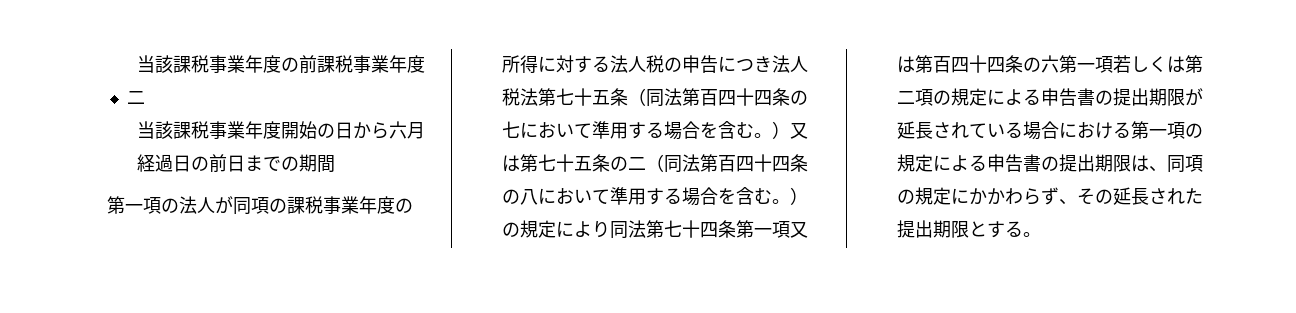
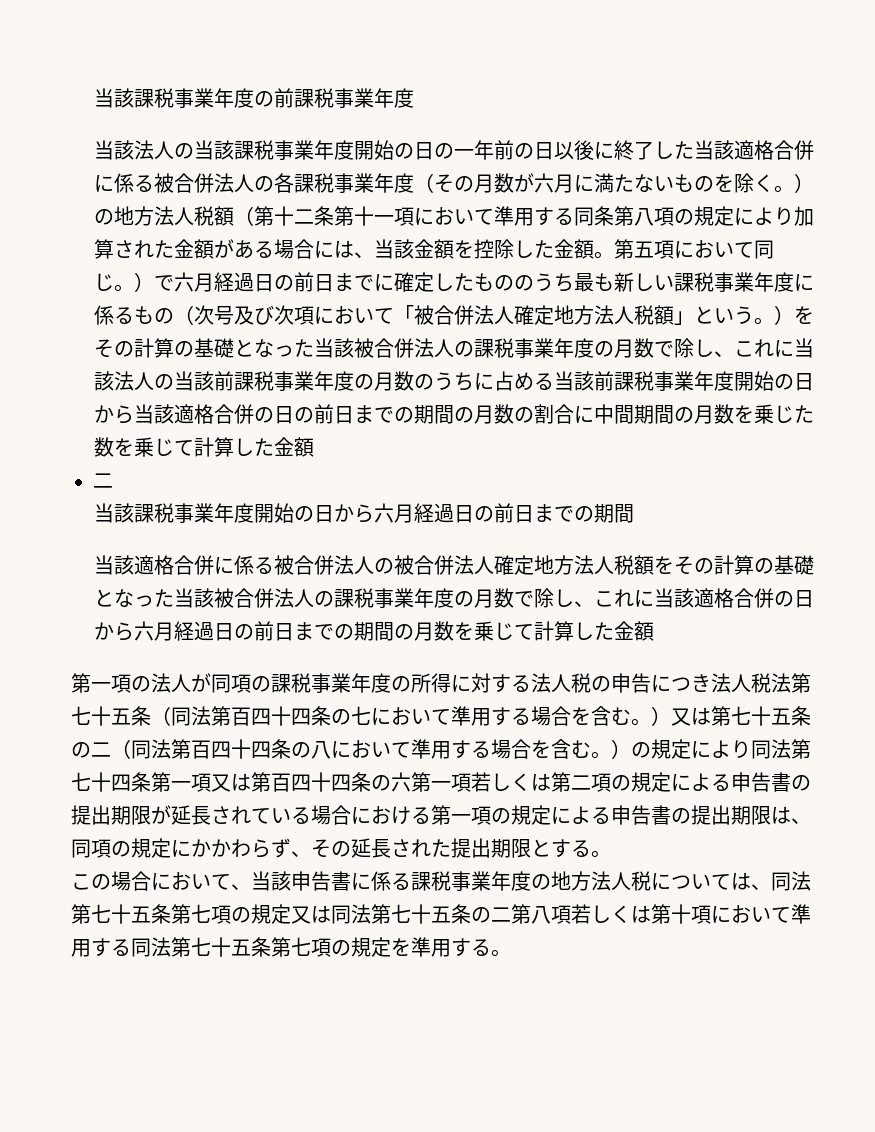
+ 当該法人の当該課税事業年度開始の日の一年前の日以後に終了した当該適格合併に係る被合併法人の各課税事業年度（その月数が六月に満たないものを除く。）の地方法人税額（第十二条第十一項において準用する同条第八項の規定により加算された金額がある場合には、当該金額を控除した金額。第五項において同じ。）で六月経過日の前日までに確定したもののうち最も新しい課税事業年度に係るもの（次号及び次項において「被合併法人確定地方法人税額」という。）をその計算の基礎となった当該被合併法人の課税事業年度の月数で除し、これに当該法人の当該前課税事業年度の月数のうちに占める当該前課税事業年度開始の日から当該適格合併の日の前日までの期間の月数の割合に中間期間の月数を乗じた数を乗じて計算した金額
+ 当該適格合併に係る被合併法人の被合併法人確定地方法人税額をその計算の基礎となった当該被合併法人の課税事業年度の月数で除し、これに当該適格合併の日から六月経過日の前日までの期間の月数を乗じて計算した金額
+ この場合において、当該申告書に係る課税事業年度の地方法人税については、同法第七十五条第七項の規定又は同法第七十五条の二第八項若しくは第十項において準用する同法第七十五条第七項の規定を準用する。

